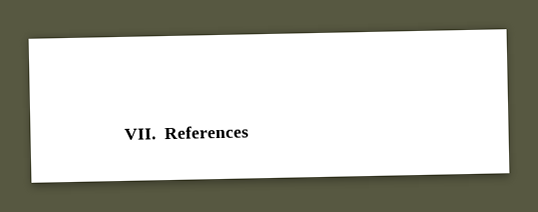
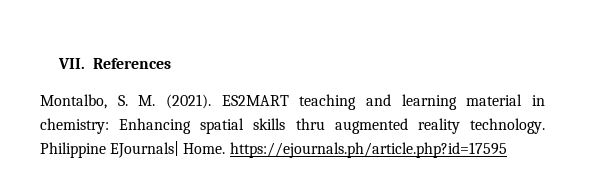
+ Montalbo, S. M. (2021). ES2MART teaching and learning material in chemistry: Enhancing spatial skills thru augmented reality technology. Philippine EJournals| Home. https://ejournals.ph/article.php?id=17595

